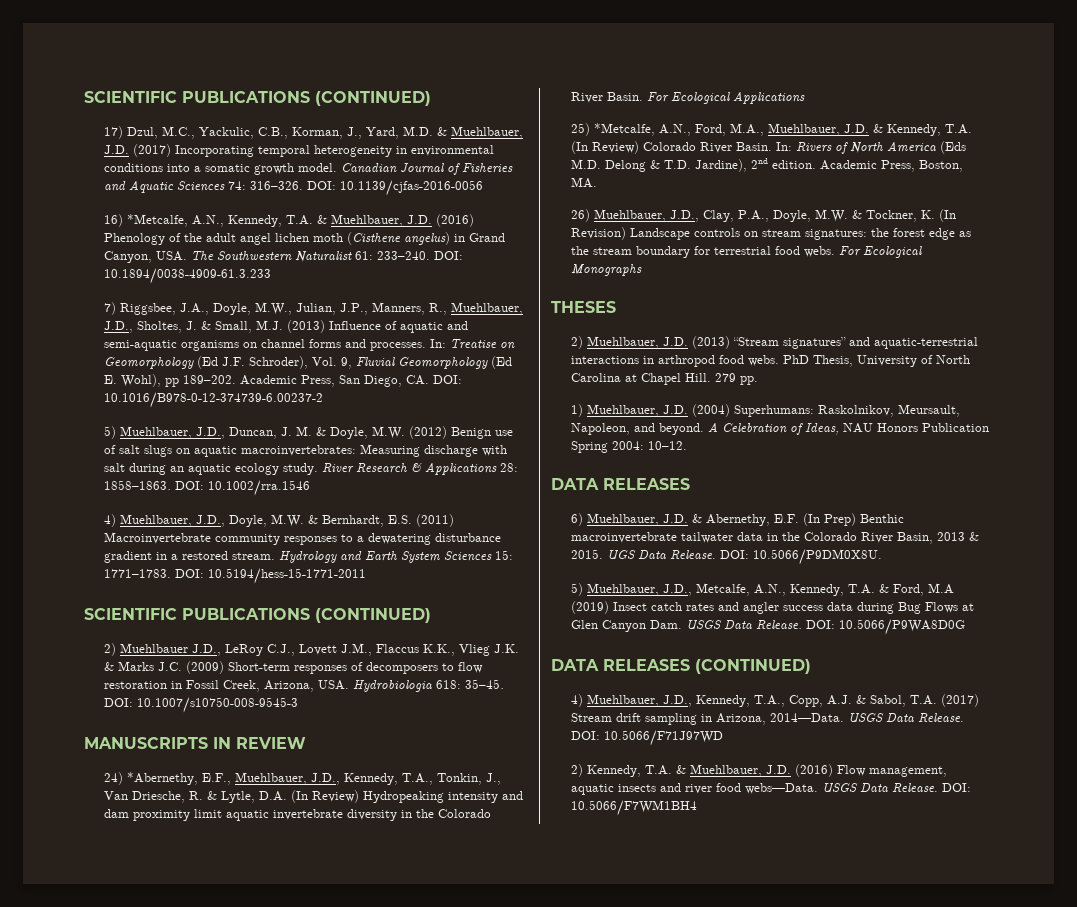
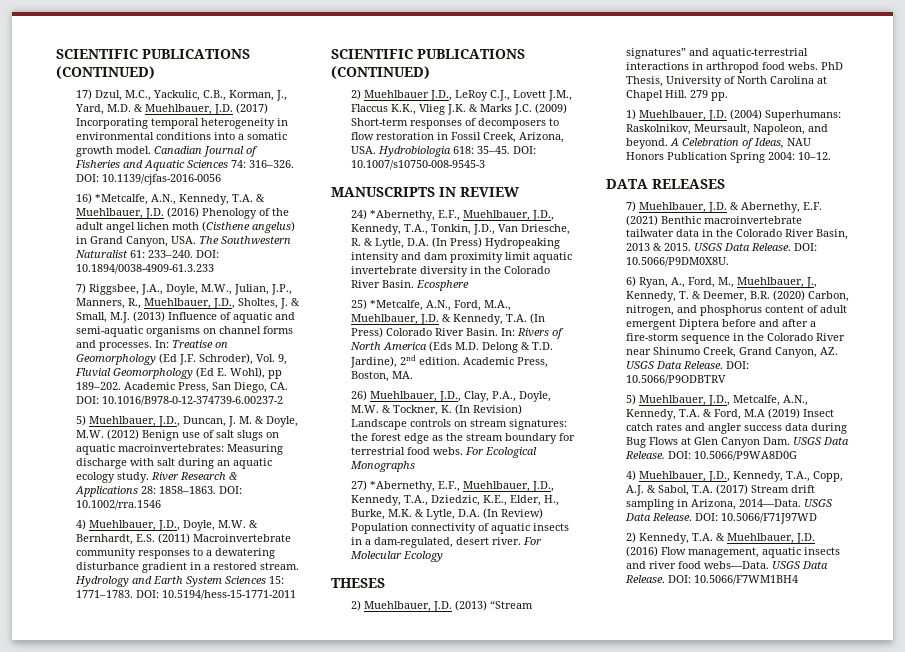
- 24) *Abernethy, E.F., Muehlbauer, J.D., Kennedy, T.A., Tonkin, J., Van Driesche, R. & Lytle, D.A. (In Review) Hydropeaking intensity and dam proximity limit aquatic invertebrate diversity in the Colorado River Basin.
+ 24) *Abernethy, E.F., Muehlbauer, J.D., Kennedy, T.A., Tonkin, J.D., Van Driesche, R. & Lytle, D.A. (In Press) Hydropeaking intensity and dam proximity limit aquatic invertebrate diversity in the Colorado River Basin.
- For Ecological Applications
+ Ecosphere
- 25) *Metcalfe, A.N., Ford, M.A., Muehlbauer, J.D. & Kennedy, T.A. (In Review) Colorado River Basin.
+ 25) *Metcalfe, A.N., Ford, M.A., Muehlbauer, J.D. & Kennedy, T.A. (In Press) Colorado River Basin.
+ 27) *Abernethy, E.F., Muehlbauer, J.D., Kennedy, T.A., Dziedzic, K.E., Elder, H., Burke, M.K. & Lytle, D.A. (In Review) Population connectivity of aquatic insects in a dam-regulated, desert river. For Molecular Ecology
- 6) Muehlbauer, J.D. & Abernethy, E.F. (In Prep) Benthic macroinvertebrate tailwater data in the Colorado River Basin, 2013 & 2015. UGS Data Release.
+ 7) Muehlbauer, J.D. & Abernethy, E.F. (2021) Benthic macroinvertebrate tailwater data in the Colorado River Basin, 2013 & 2015. USGS Data Release.
+ 6) Ryan, A., Ford, M., Muehlbauer, J., Kennedy, T. & Deemer, B.R. (2020) Carbon, nitrogen, and phosphorus content of adult emergent Diptera before and after a fire-storm sequence in the Colorado River near Shinumo Creek, Grand Canyon, AZ. USGS Data Release. DOI: 10.5066/P9ODBTRV
- DATA RELEASES (CONTINUED)

